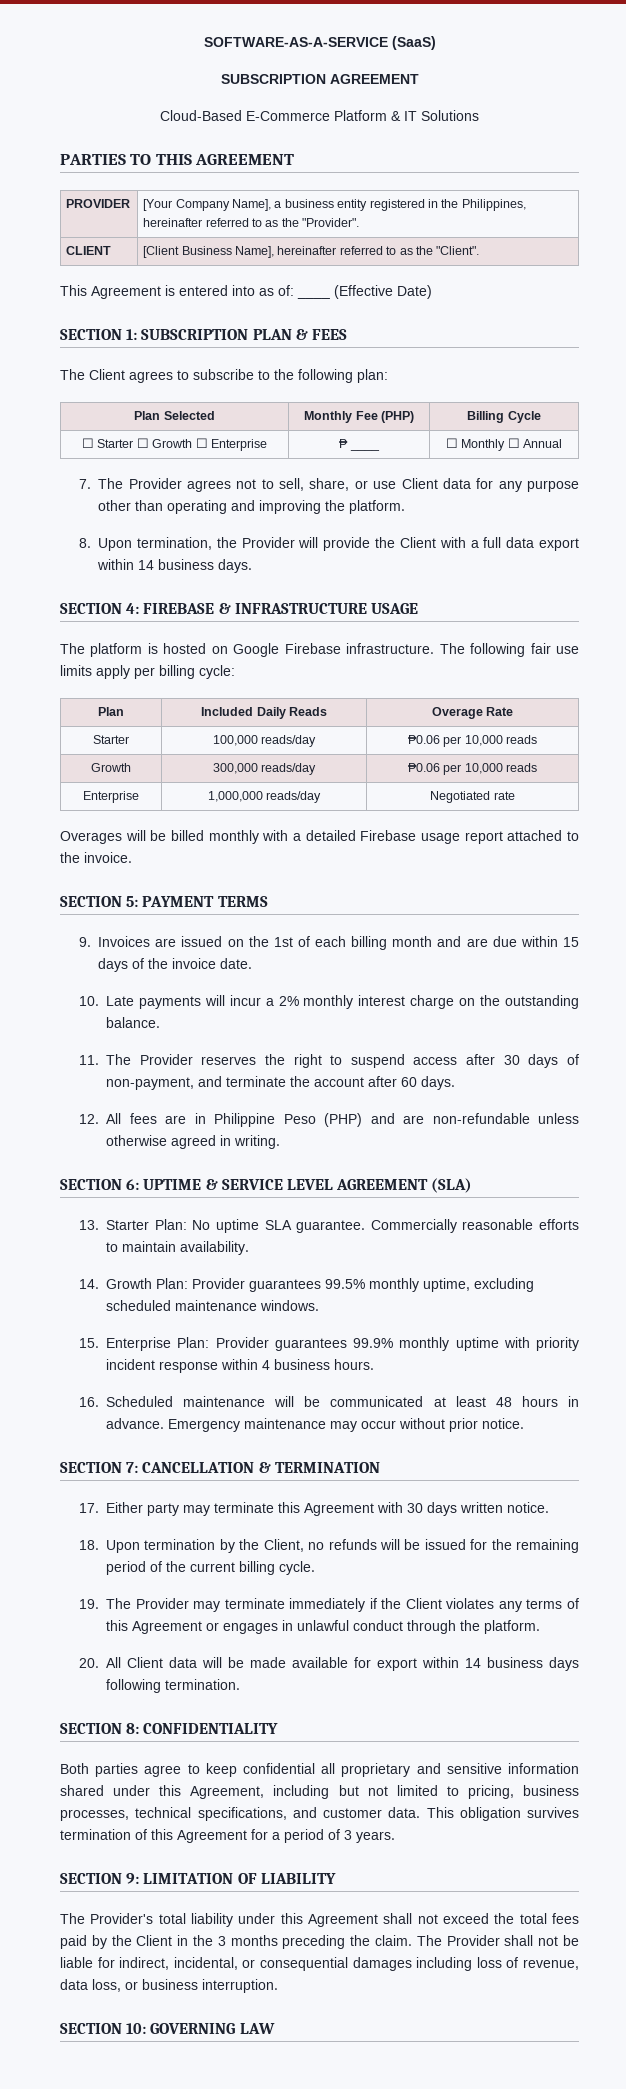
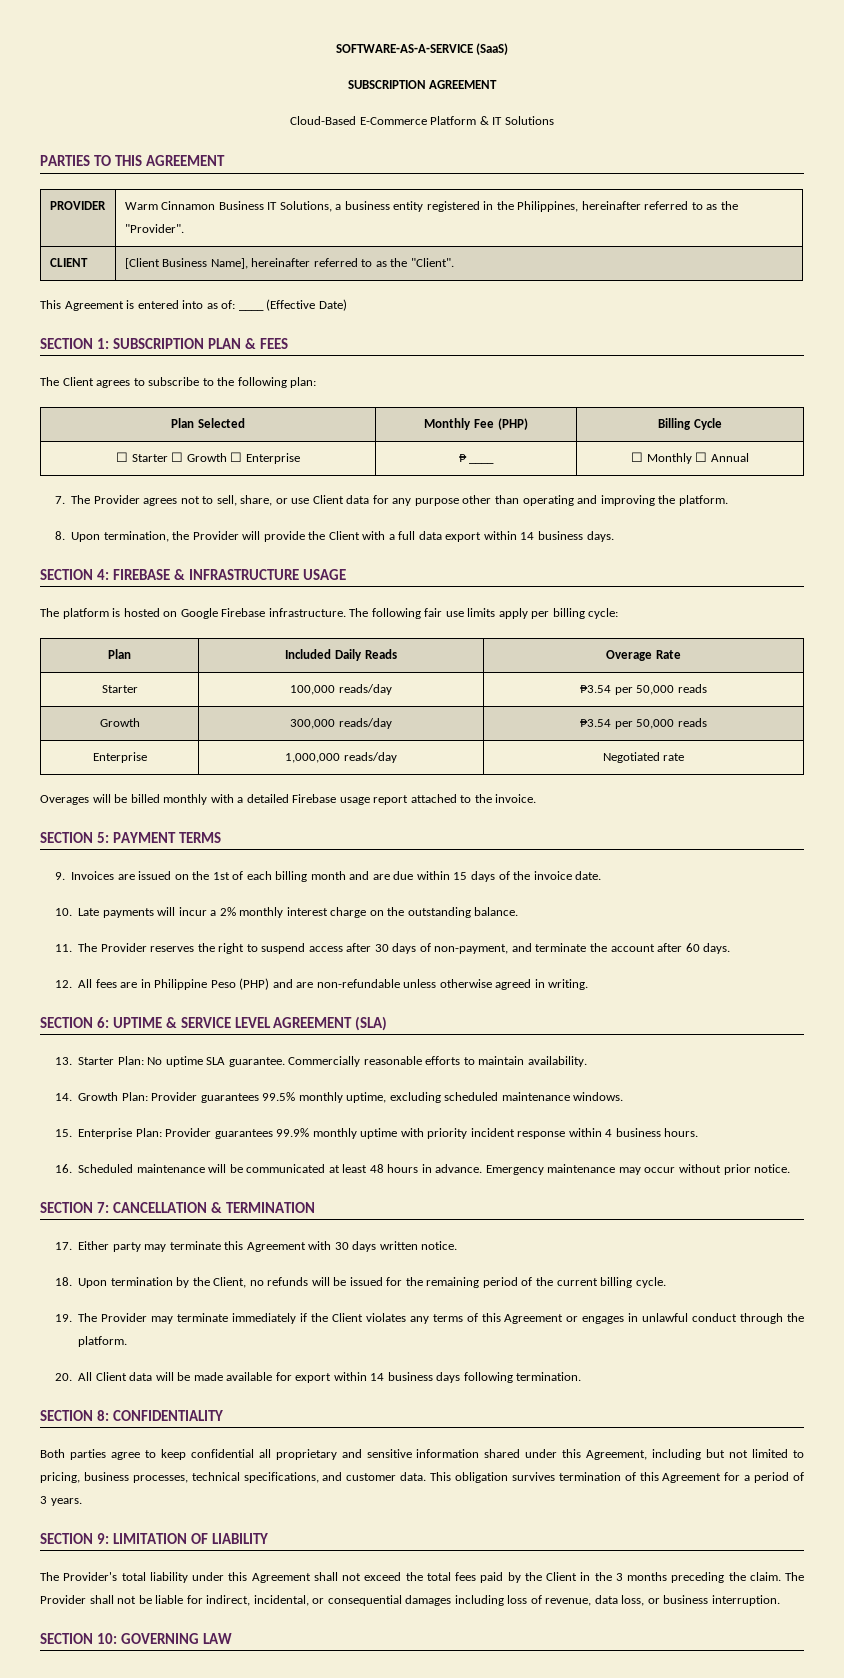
- PROVIDER | [Your Company Name], a business entity registered in the Philippines, hereinafter referred to as the "Provider".
+ PROVIDER | Warm Cinnamon Business IT Solutions, a business entity registered in the Philippines, hereinafter referred to as the "Provider".
- Starter | 100,000 reads/day | ₱0.06 per 10,000 reads
+ Starter | 100,000 reads/day | ₱3.54 per 50,000 reads
- Growth | 300,000 reads/day | ₱0.06 per 10,000 reads
+ Growth | 300,000 reads/day | ₱3.54 per 50,000 reads

